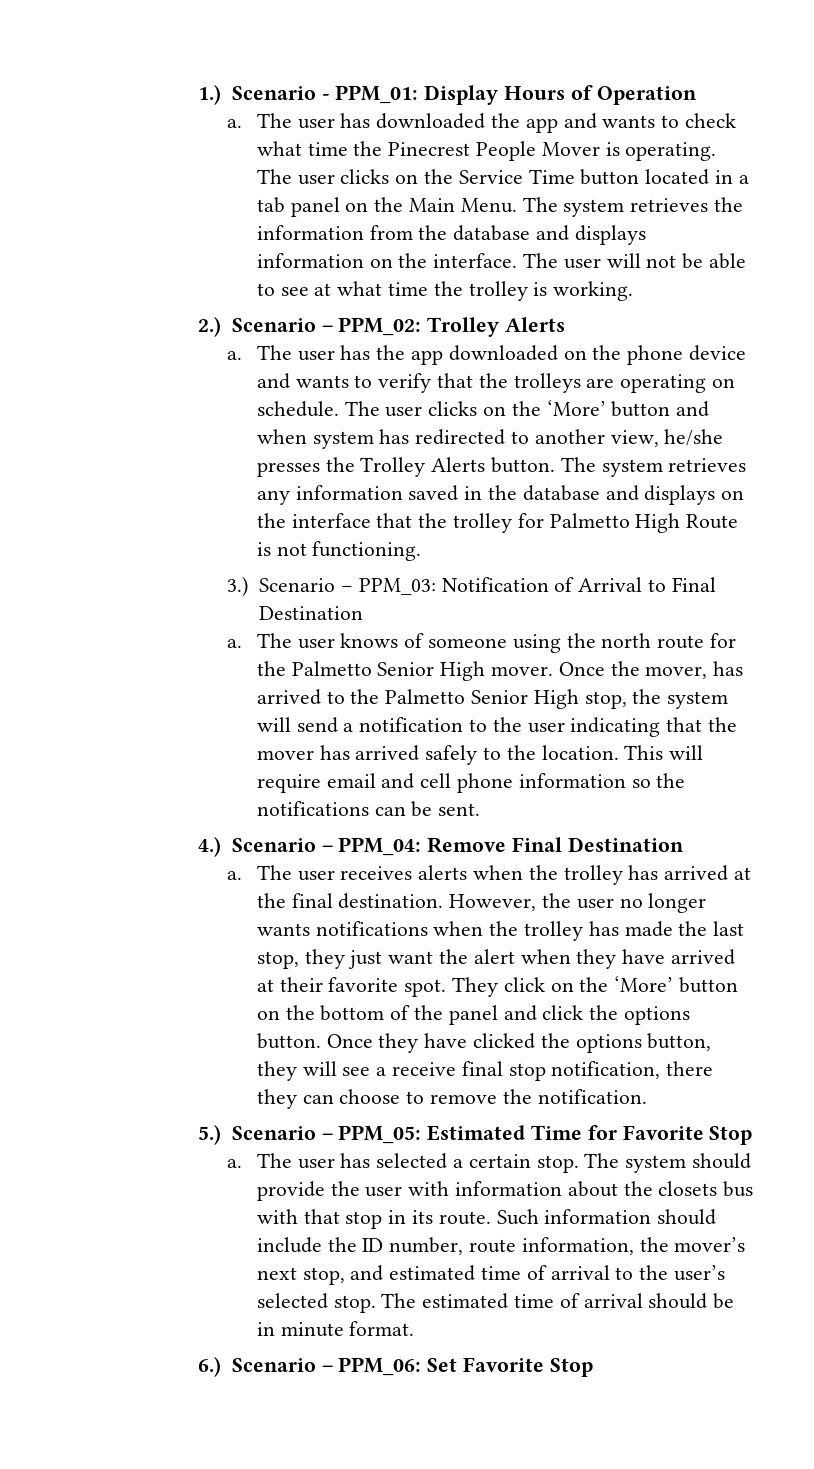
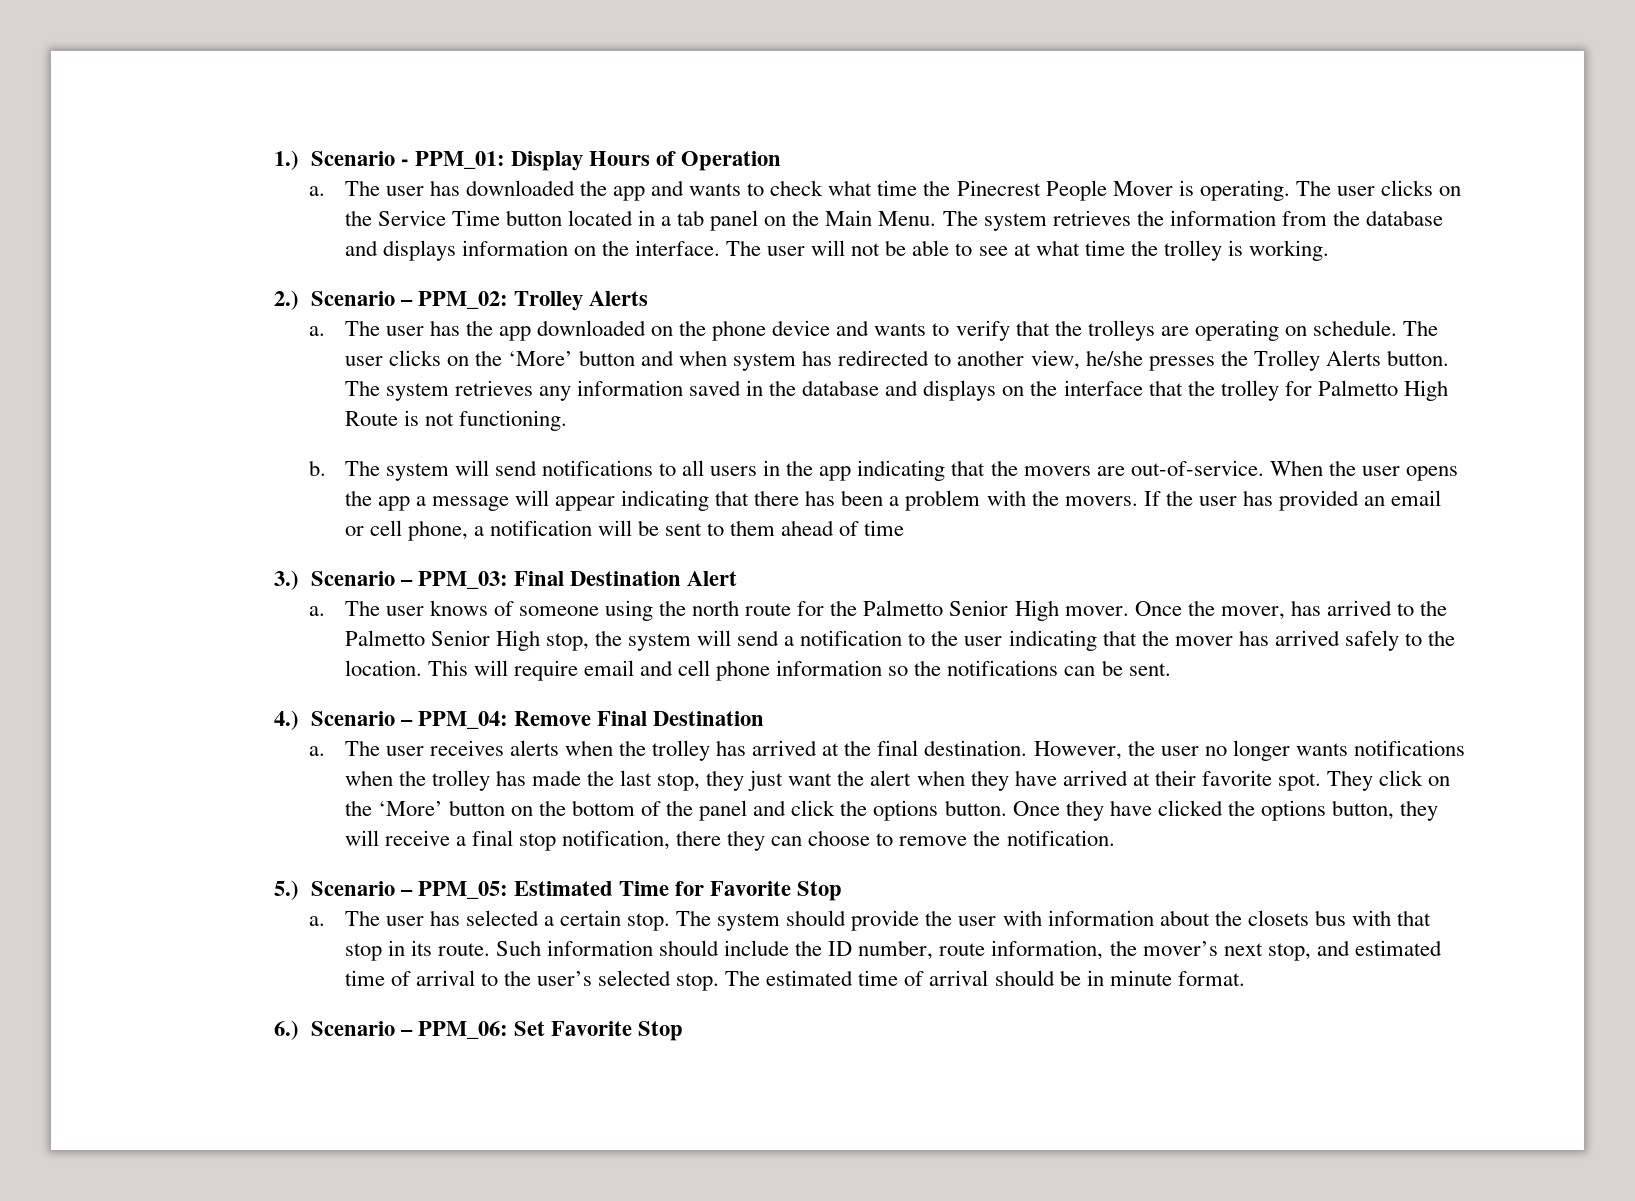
- 3.) Scenario – PPM_03: Notification of Arrival to Final Destination
+ b. The system will send notifications to all users in the app indicating that the movers are out-of-service. When the user opens the app a message will appear indicating that there has been a problem with the movers. If the user has provided an email or cell phone, a notification will be sent to them ahead of time
+ 3.) Scenario – PPM_03: Final Destination Alert
- Once they have clicked the options button, they will see a receive final stop notification, there they can choose to remove the notification.
+ Once they have clicked the options button, they will receive a final stop notification, there they can choose to remove the notification.

